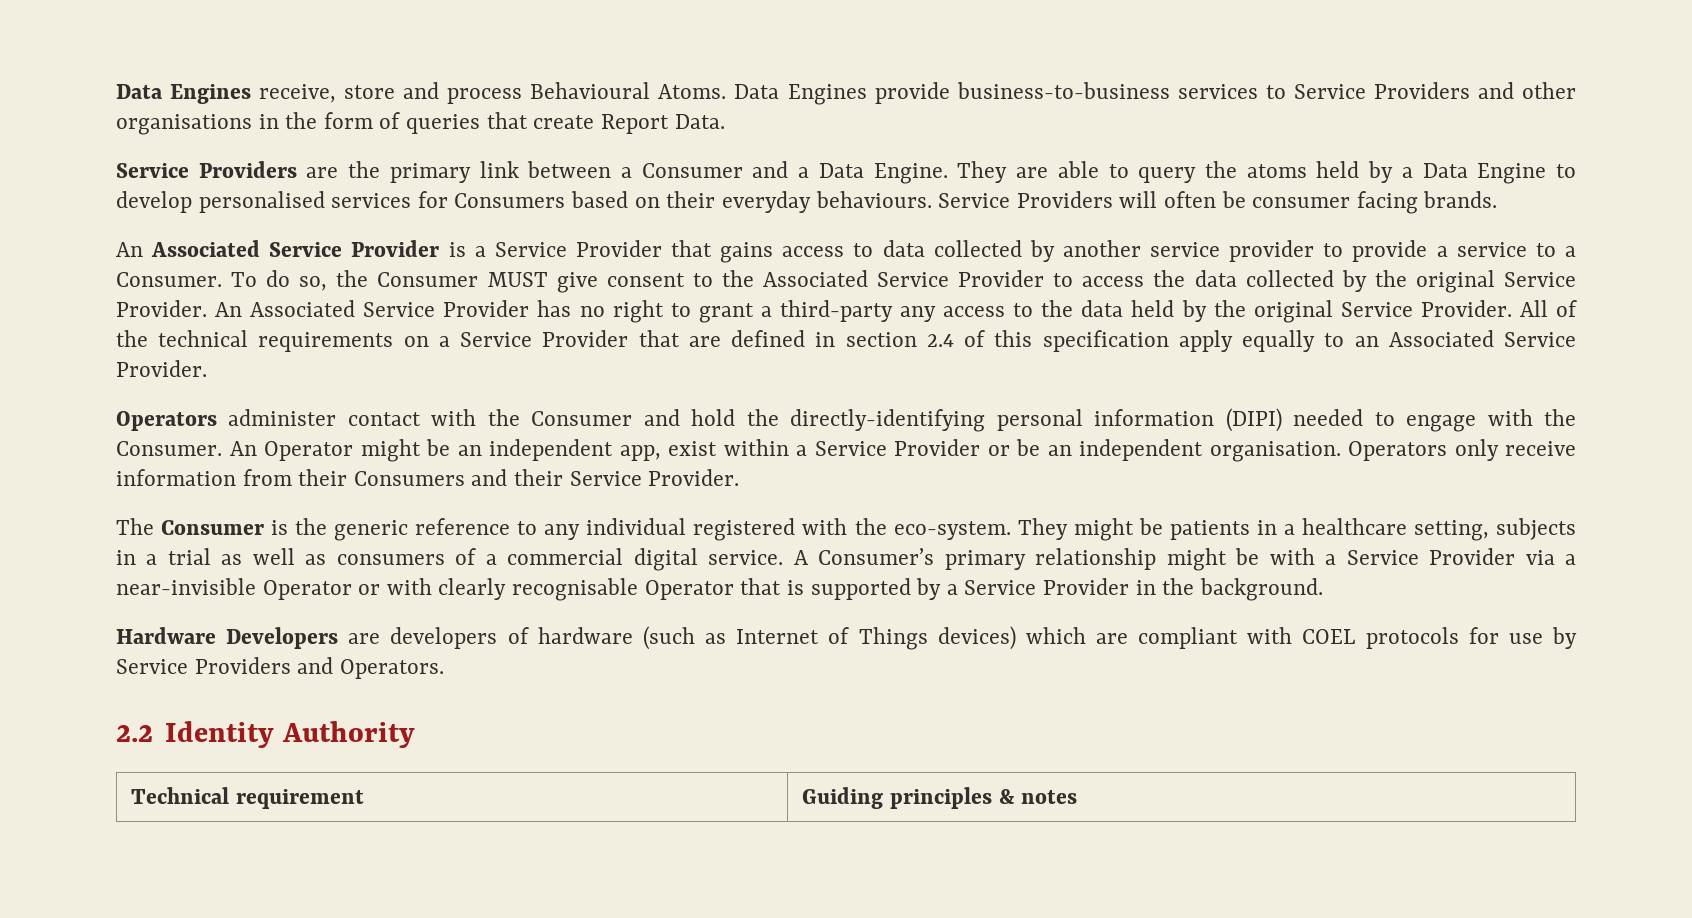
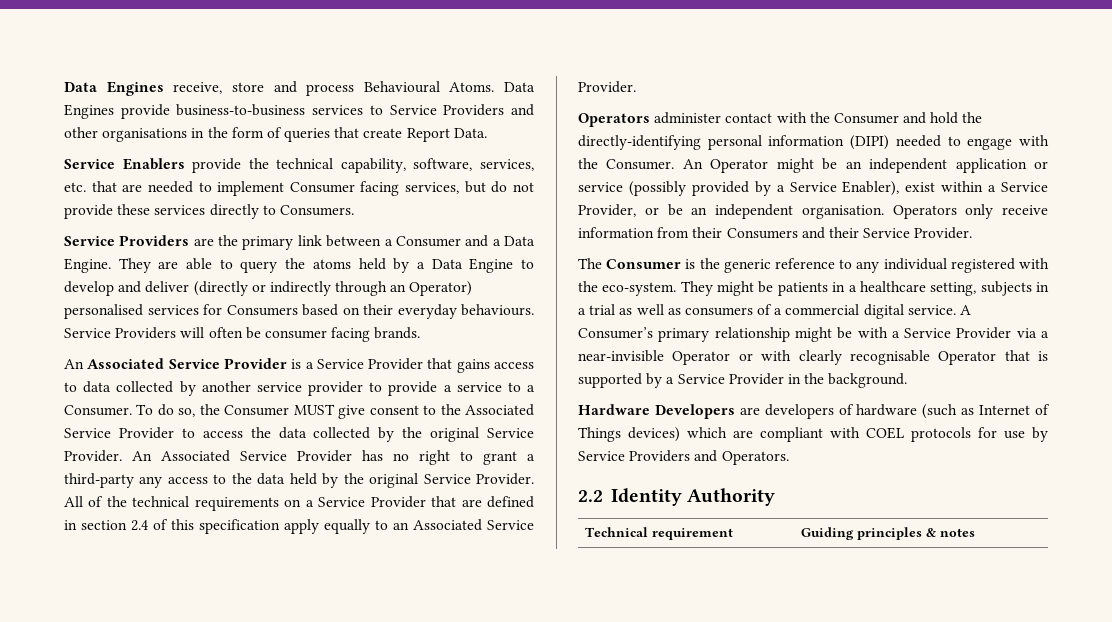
+ Service Enablers provide the technical capability, software, services, etc. that are needed to implement Consumer facing services, but do not provide these services directly to Consumers.
- They are able to query the atoms held by a Data Engine to develop personalised services for Consumers based on their everyday behaviours.
+ They are able to query the atoms held by a Data Engine to develop and deliver (directly or indirectly through an Operator) personalised services for Consumers based on their everyday behaviours.
- An Operator might be an independent app, exist within a Service Provider or be an independent organisation.
+ An Operator might be an independent application or service (possibly provided by a Service Enabler), exist within a Service Provider, or be an independent organisation.

